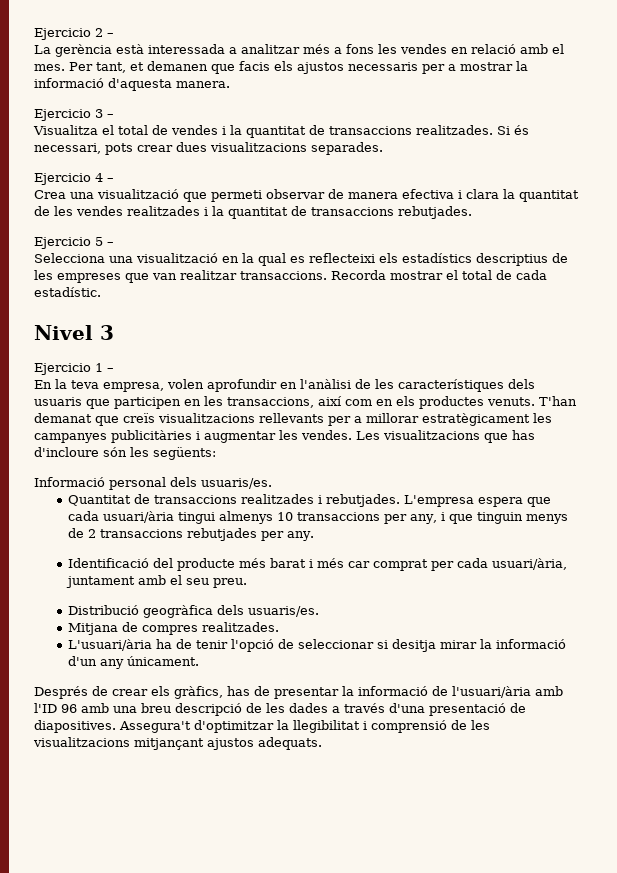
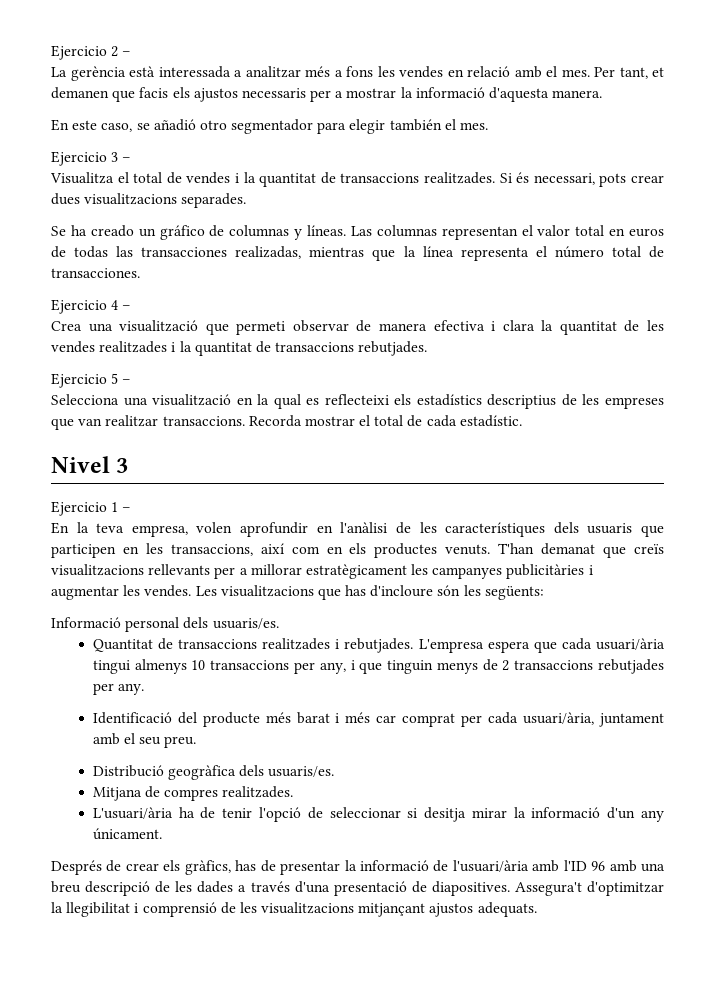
+ En este caso, se añadió otro segmentador para elegir también el mes.
+ Se ha creado un gráfico de columnas y líneas. Las columnas representan el valor total en euros de todas las transacciones realizadas, mientras que la línea representa el número total de transacciones.

